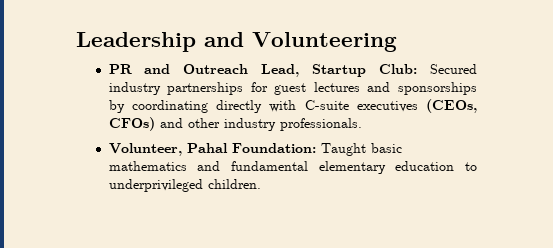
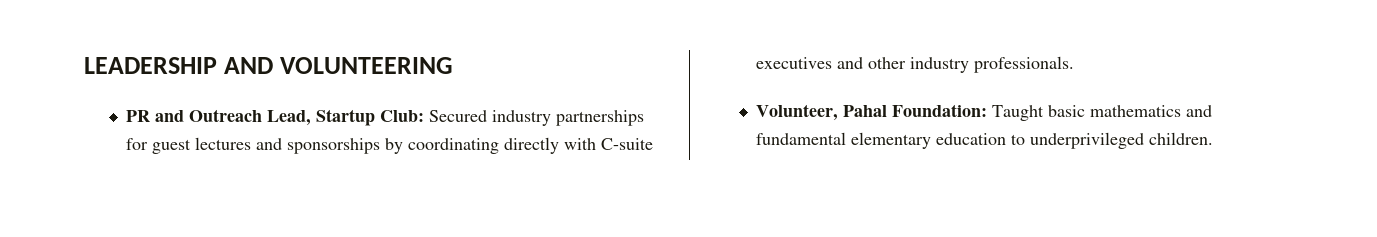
- Leadership and Volunteering
+ LEADERSHIP AND VOLUNTEERING
- PR and Outreach Lead, Startup Club: Secured industry partnerships for guest lectures and sponsorships by coordinating directly with C-suite executives (CEOs, CFOs) and other industry professionals.
+ PR and Outreach Lead, Startup Club: Secured industry partnerships for guest lectures and sponsorships by coordinating directly with C-suite executives and other industry professionals.

